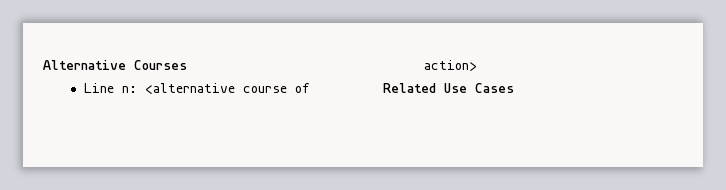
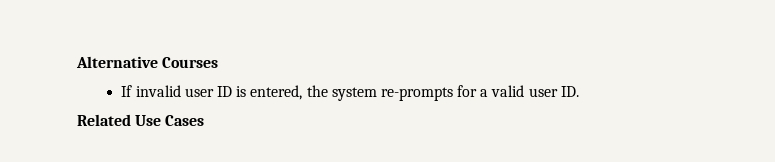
- Line n: <alternative course of action>
+ If invalid user ID is entered, the system re-prompts for a valid user ID.

